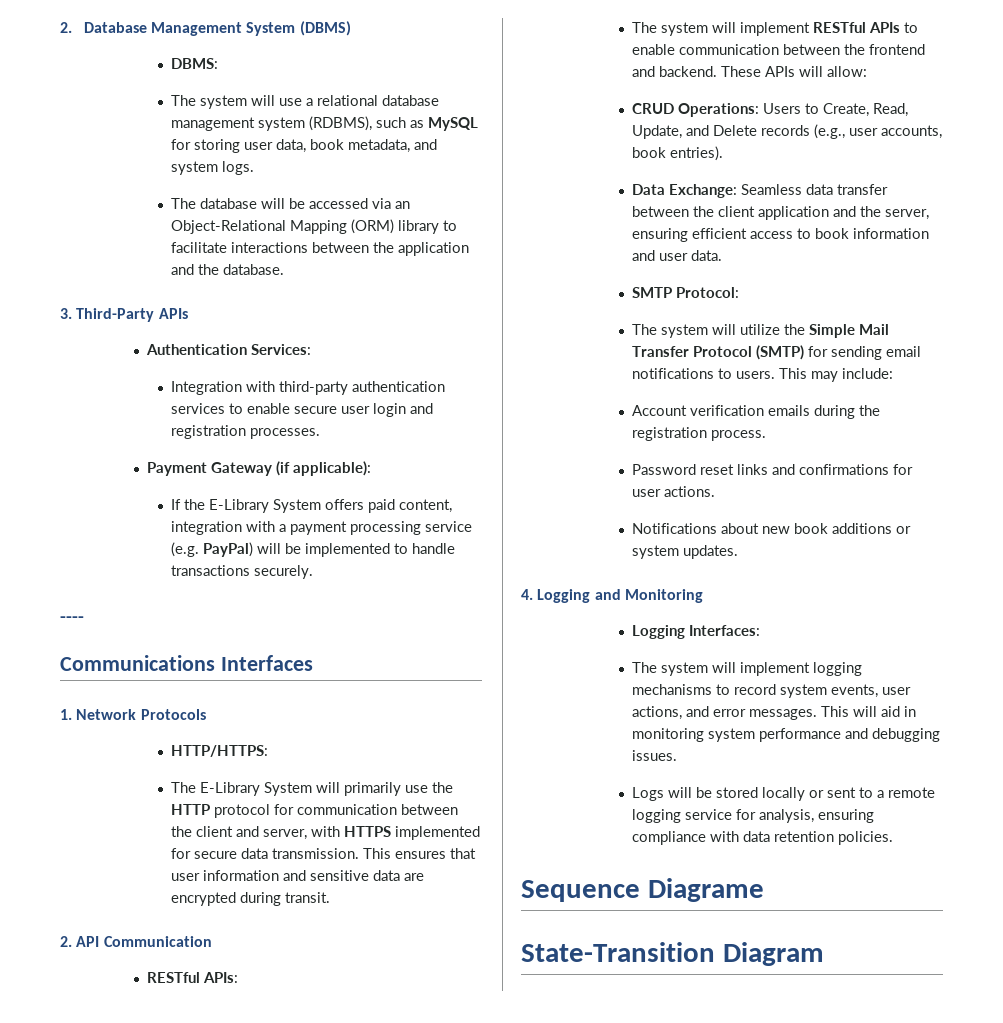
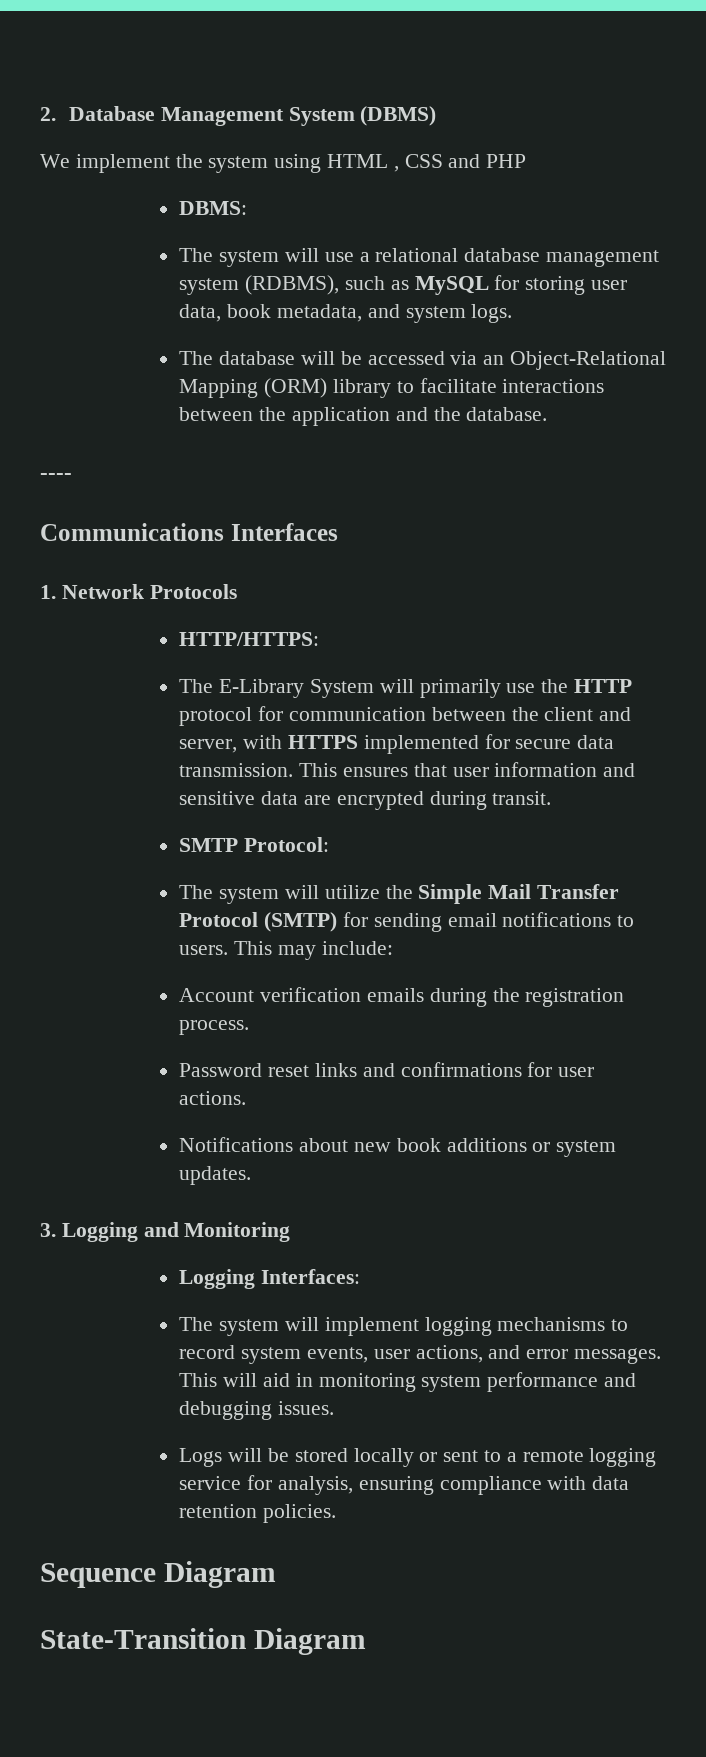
+ We implement the system using HTML , CSS and PHP
- 3. Third-Party APIs
- Authentication Services:
- Integration with third-party authentication services to enable secure user login and registration processes.
- Payment Gateway (if applicable):
- If the E-Library System offers paid content, integration with a payment processing service (e.g. PayPal) will be implemented to handle transactions securely.
- 2. API Communication
- RESTful APIs:
- The system will implement RESTful APIs to enable communication between the frontend and backend. These APIs will allow:
- CRUD Operations: Users to Create, Read, Update, and Delete records (e.g., user accounts, book entries).
- Data Exchange: Seamless data transfer between the client application and the server, ensuring efficient access to book information and user data.
- 4. Logging and Monitoring
+ 3. Logging and Monitoring
- Sequence Diagrame
+ Sequence Diagram

